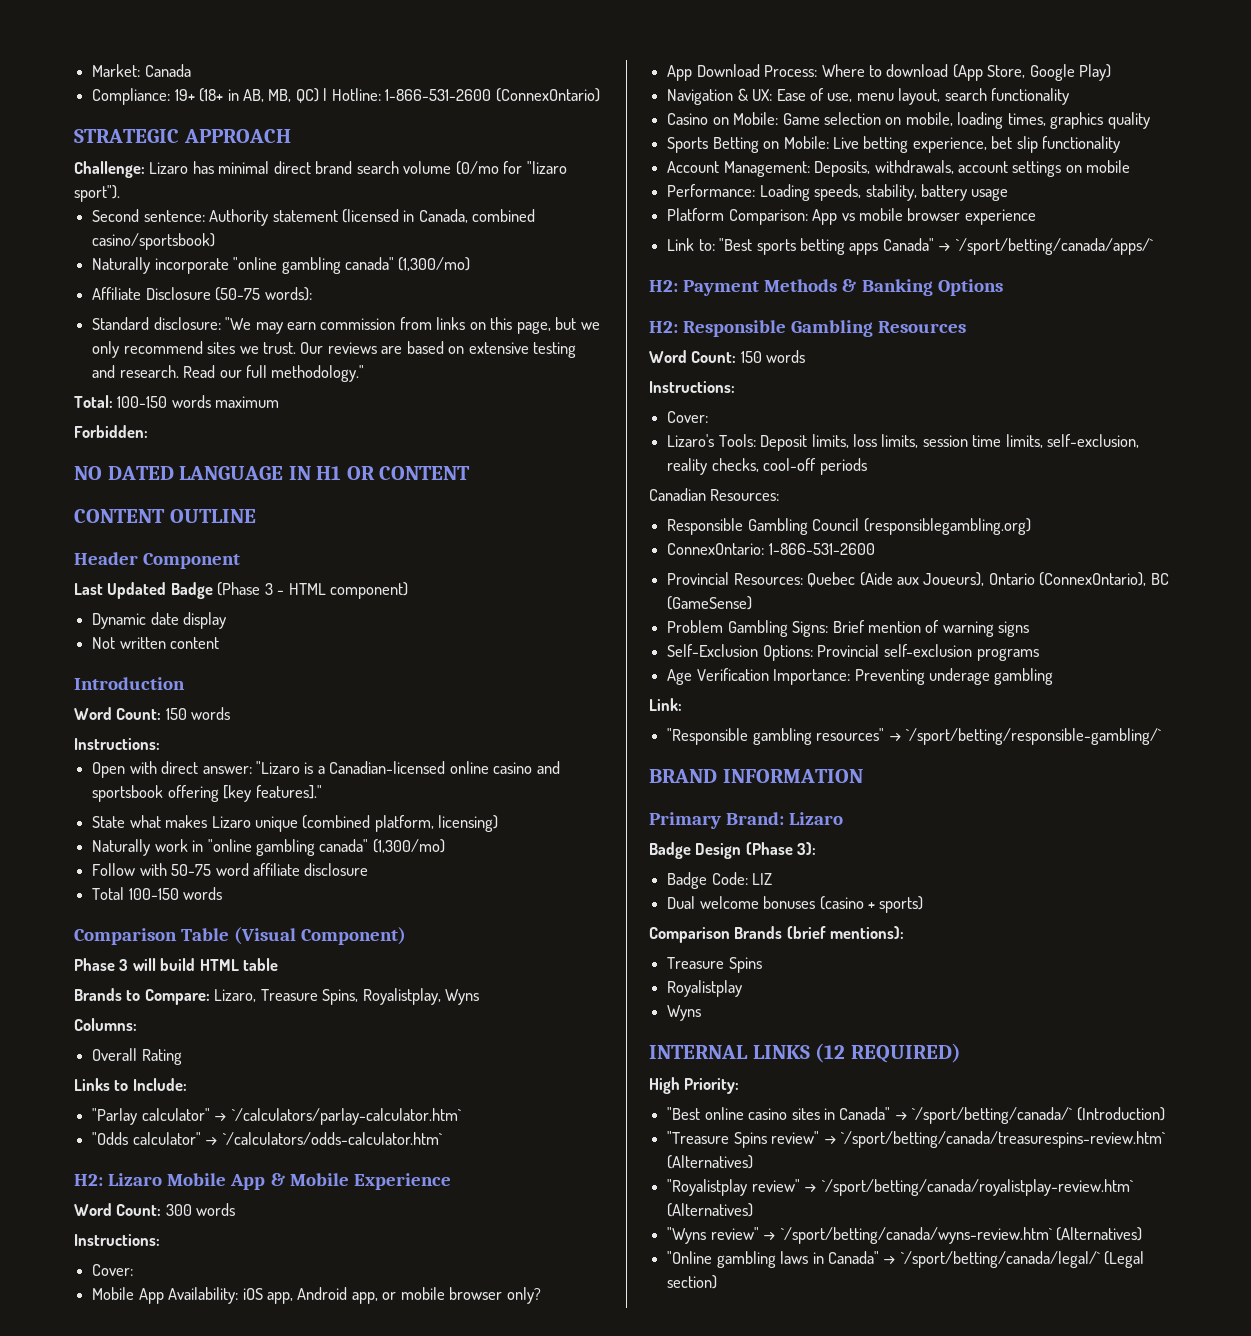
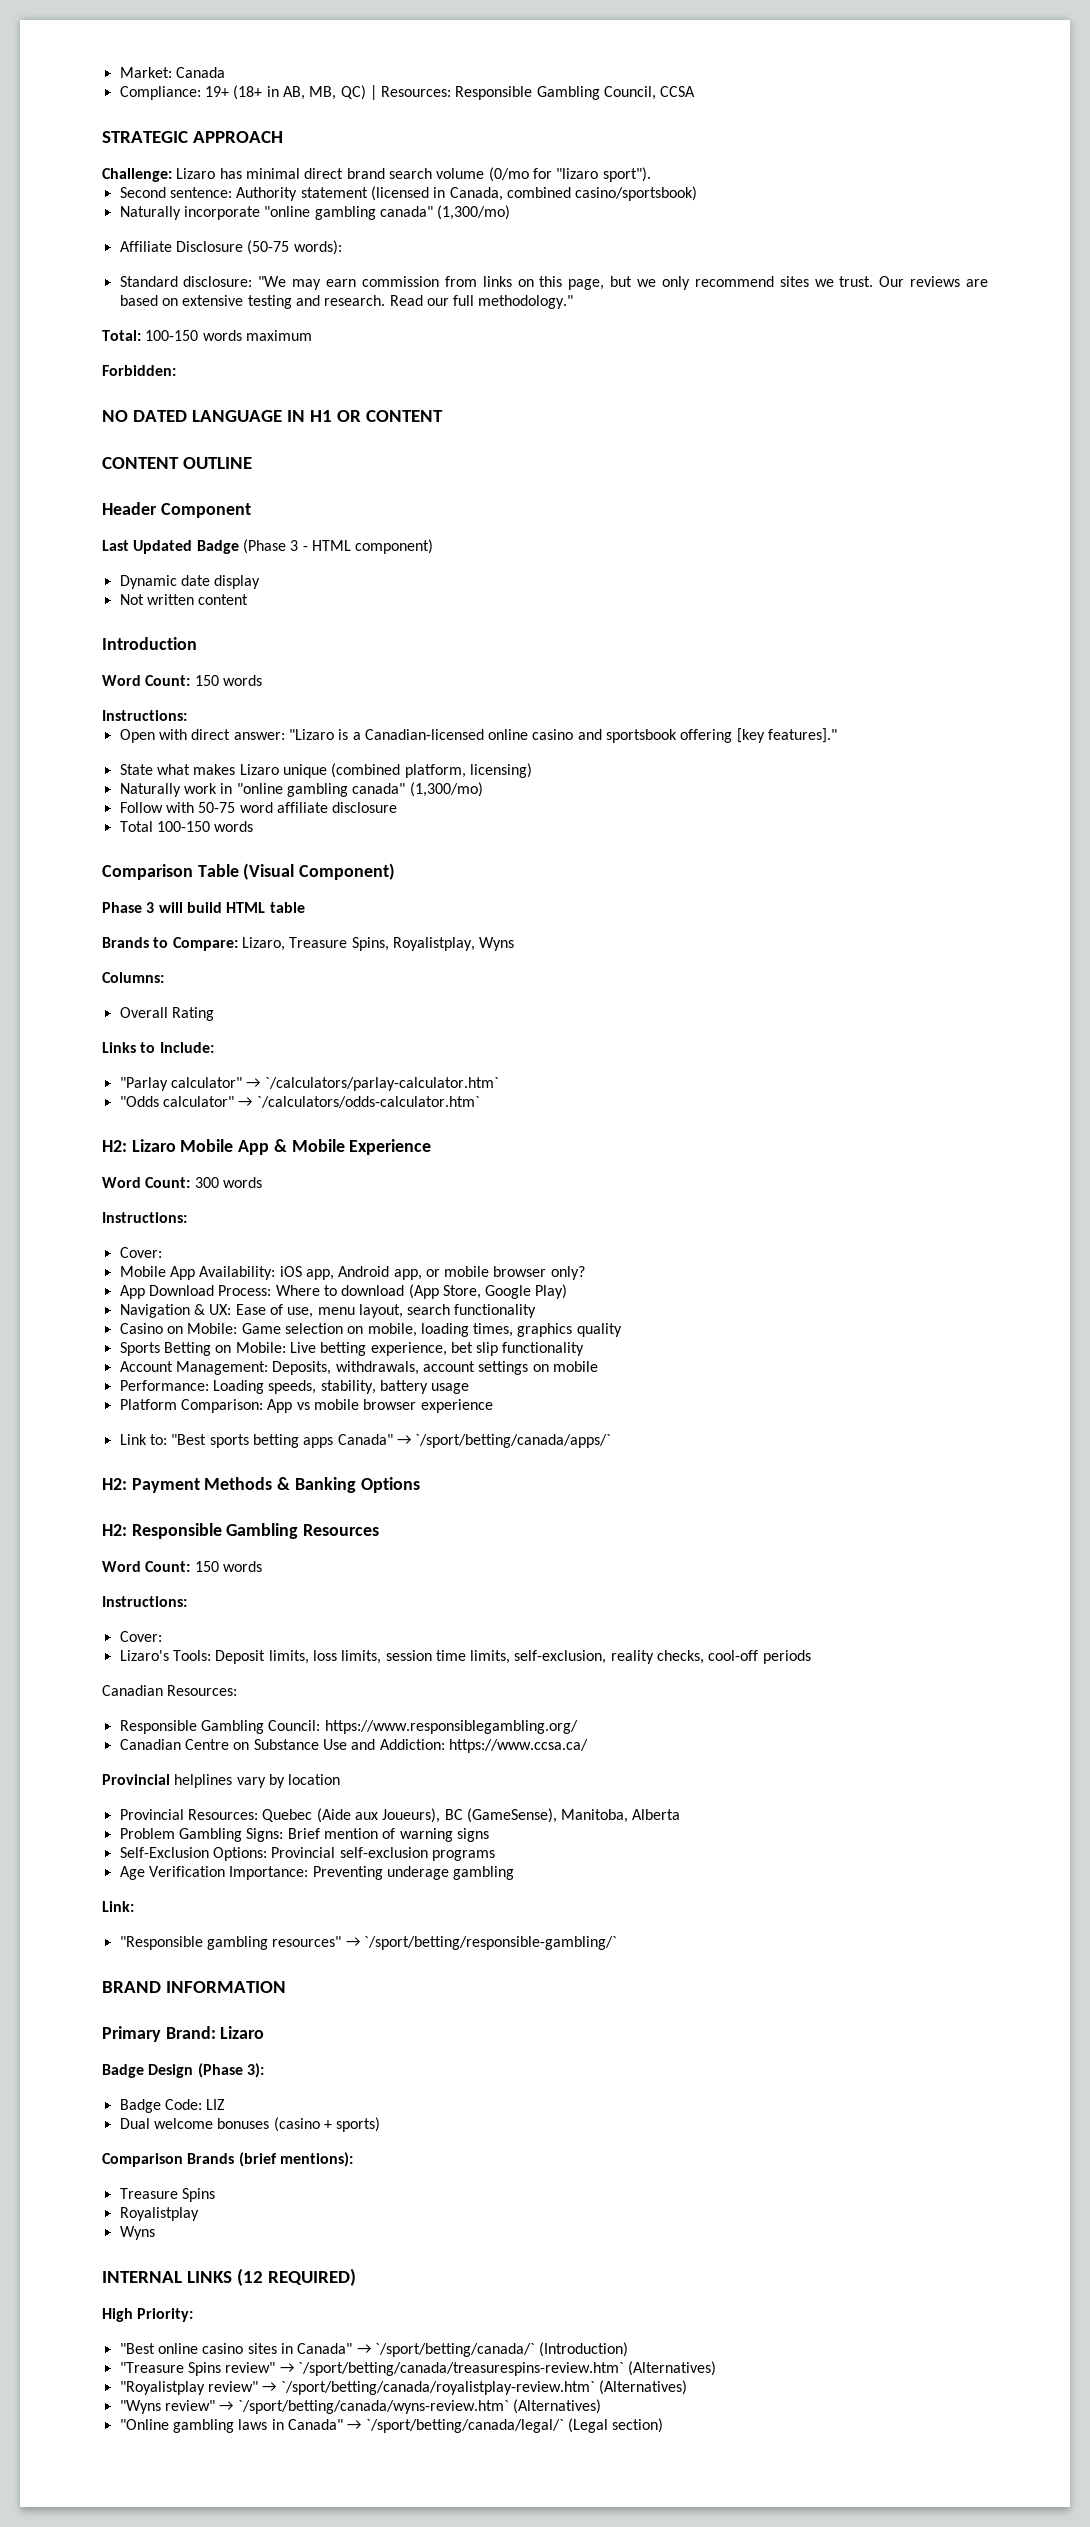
- Compliance: 19+ (18+ in AB, MB, QC) | Hotline: 1-866-531-2600 (ConnexOntario)
+ Compliance: 19+ (18+ in AB, MB, QC) | Resources: Responsible Gambling Council, CCSA
- Responsible Gambling Council (responsiblegambling.org)
- ConnexOntario: 1-866-531-2600
+ Responsible Gambling Council: https://www.responsiblegambling.org/
+ Canadian Centre on Substance Use and Addiction: https://www.ccsa.ca/
+ Provincial helplines vary by location
- Provincial Resources: Quebec (Aide aux Joueurs), Ontario (ConnexOntario), BC (GameSense)
+ Provincial Resources: Quebec (Aide aux Joueurs), BC (GameSense), Manitoba, Alberta

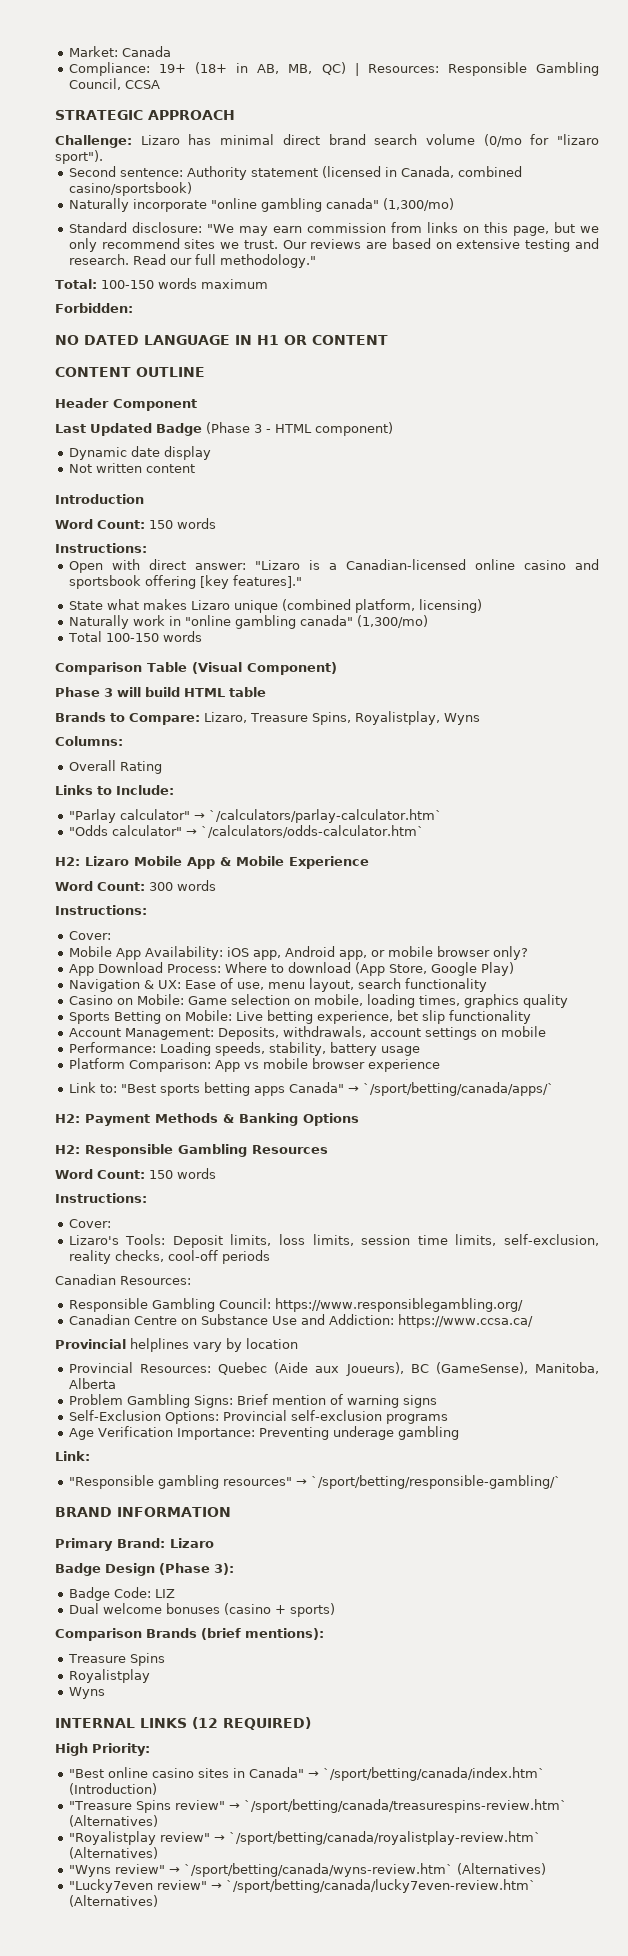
- Affiliate Disclosure (50-75 words):
- Follow with 50-75 word affiliate disclosure
- "Best online casino sites in Canada" → `/sport/betting/canada/` (Introduction)
+ "Best online casino sites in Canada" → `/sport/betting/canada/index.htm` (Introduction)
- "Online gambling laws in Canada" → `/sport/betting/canada/legal/` (Legal section)
+ "Lucky7even review" → `/sport/betting/canada/lucky7even-review.htm` (Alternatives)

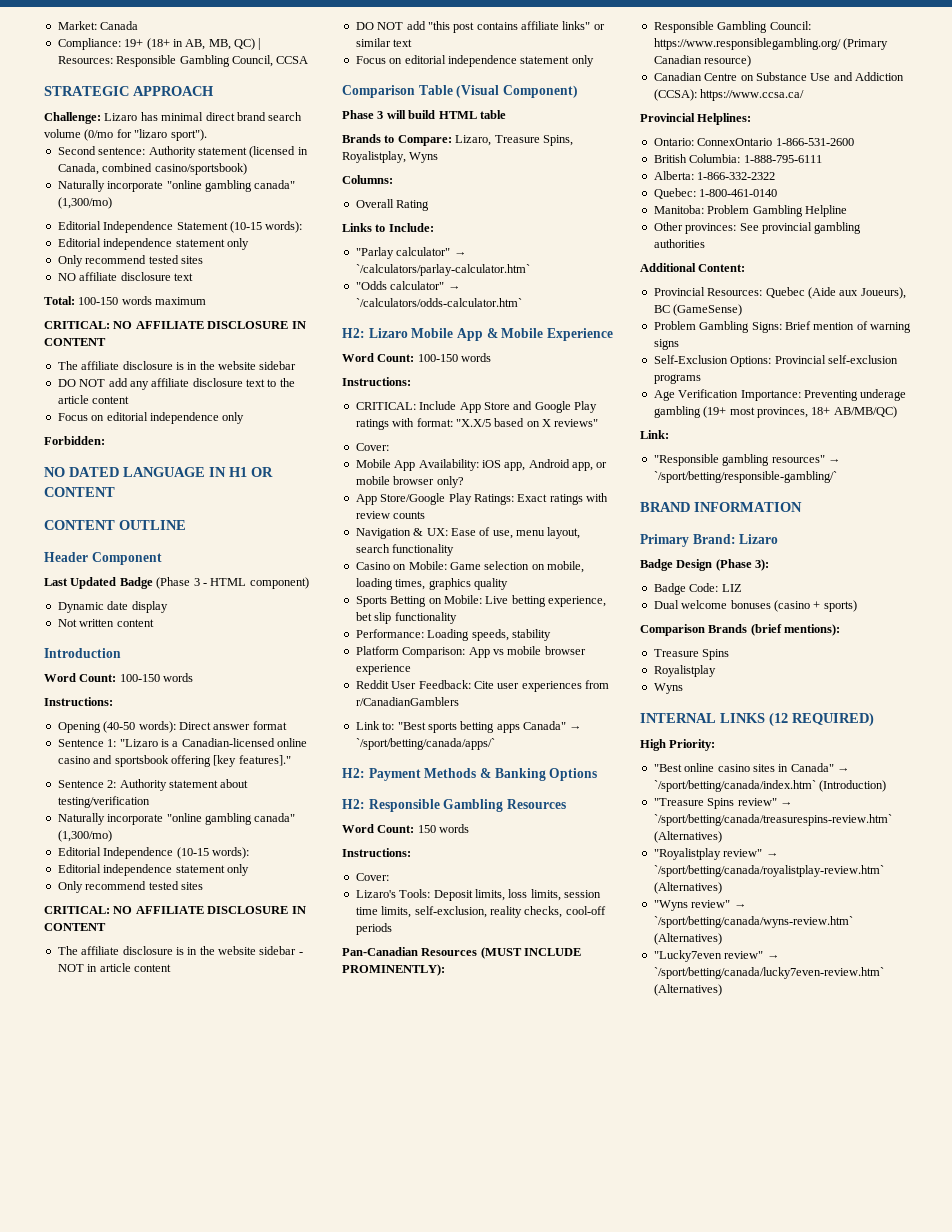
- Standard disclosure: "We may earn commission from links on this page, but we only recommend sites we trust. Our reviews are based on extensive testing and research. Read our full methodology."
+ Editorial Independence Statement (10-15 words):
+ Editorial independence statement only
+ Only recommend tested sites
+ NO affiliate disclosure text
  Total: 100-150 words maximum
+ CRITICAL: NO AFFILIATE DISCLOSURE IN CONTENT
+ The affiliate disclosure is in the website sidebar
+ DO NOT add any affiliate disclosure text to the article content
+ Focus on editorial independence only
  Introduction
- Word Count: 150 words
+ Word Count: 100-150 words
  Instructions:
- Open with direct answer: "Lizaro is a Canadian-licensed online casino and sportsbook offering [key features]."
+ Opening (40-50 words): Direct answer format
+ Sentence 1: "Lizaro is a Canadian-licensed online casino and sportsbook offering [key features]."
- State what makes Lizaro unique (combined platform, licensing)
- Naturally work in "online gambling canada" (1,300/mo)
- Total 100-150 words
+ Sentence 2: Authority statement about testing/verification
+ Naturally incorporate "online gambling canada" (1,300/mo)
+ Editorial Independence (10-15 words):
+ Editorial independence statement only
+ Only recommend tested sites
+ CRITICAL: NO AFFILIATE DISCLOSURE IN CONTENT
+ The affiliate disclosure is in the website sidebar - NOT in article content
+ DO NOT add "this post contains affiliate links" or similar text
+ Focus on editorial independence statement only
  H2: Lizaro Mobile App & Mobile Experience
- Word Count: 300 words
+ Word Count: 100-150 words
  Instructions:
+ CRITICAL: Include App Store and Google Play ratings with format: "X.X/5 based on X reviews"
- App Download Process: Where to download (App Store, Google Play)
+ App Store/Google Play Ratings: Exact ratings with review counts
- Account Management: Deposits, withdrawals, account settings on mobile
- Performance: Loading speeds, stability, battery usage
+ Performance: Loading speeds, stability
+ Reddit User Feedback: Cite user experiences from r/CanadianGamblers
- Canadian Resources:
+ Pan-Canadian Resources (MUST INCLUDE PROMINENTLY):
- Responsible Gambling Council: https://www.responsiblegambling.org/
+ Responsible Gambling Council: https://www.responsiblegambling.org/ (Primary Canadian resource)
- Canadian Centre on Substance Use and Addiction: https://www.ccsa.ca/
+ Canadian Centre on Substance Use and Addiction (CCSA): https://www.ccsa.ca/
- Provincial helplines vary by location
+ Provincial Helplines:
+ Ontario: ConnexOntario 1-866-531-2600
+ British Columbia: 1-888-795-6111
+ Alberta: 1-866-332-2322
+ Quebec: 1-800-461-0140
+ Manitoba: Problem Gambling Helpline
+ Other provinces: See provincial gambling authorities
+ Additional Content:
- Provincial Resources: Quebec (Aide aux Joueurs), BC (GameSense), Manitoba, Alberta
+ Provincial Resources: Quebec (Aide aux Joueurs), BC (GameSense)
- Age Verification Importance: Preventing underage gambling
+ Age Verification Importance: Preventing underage gambling (19+ most provinces, 18+ AB/MB/QC)

